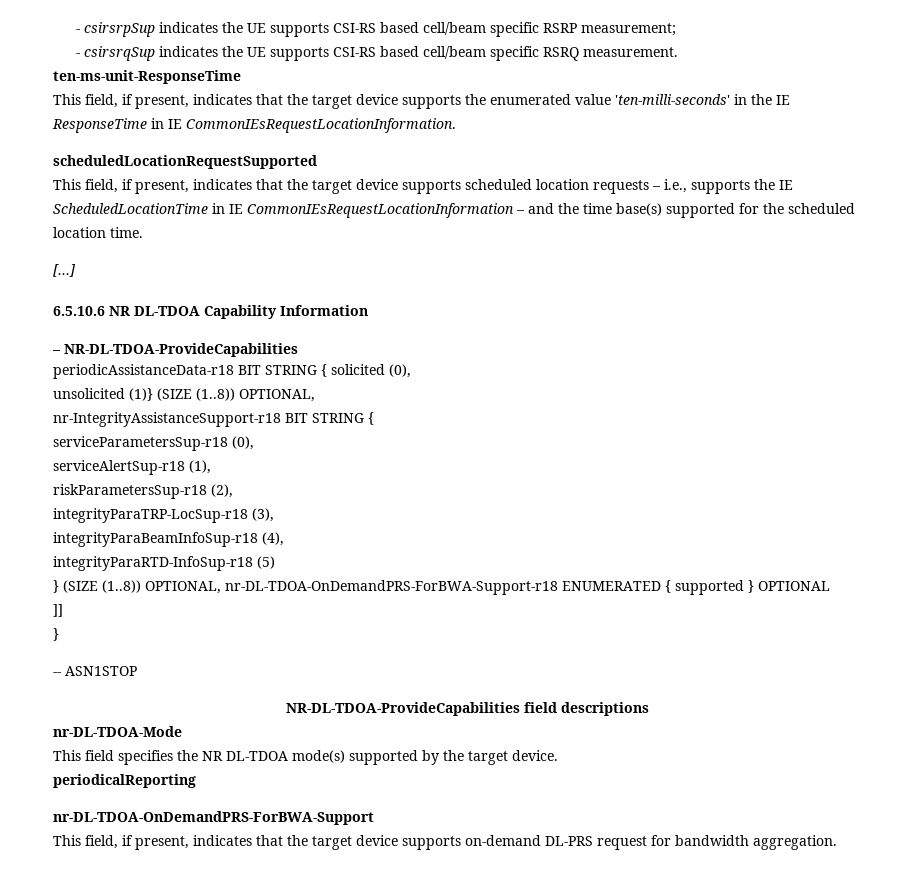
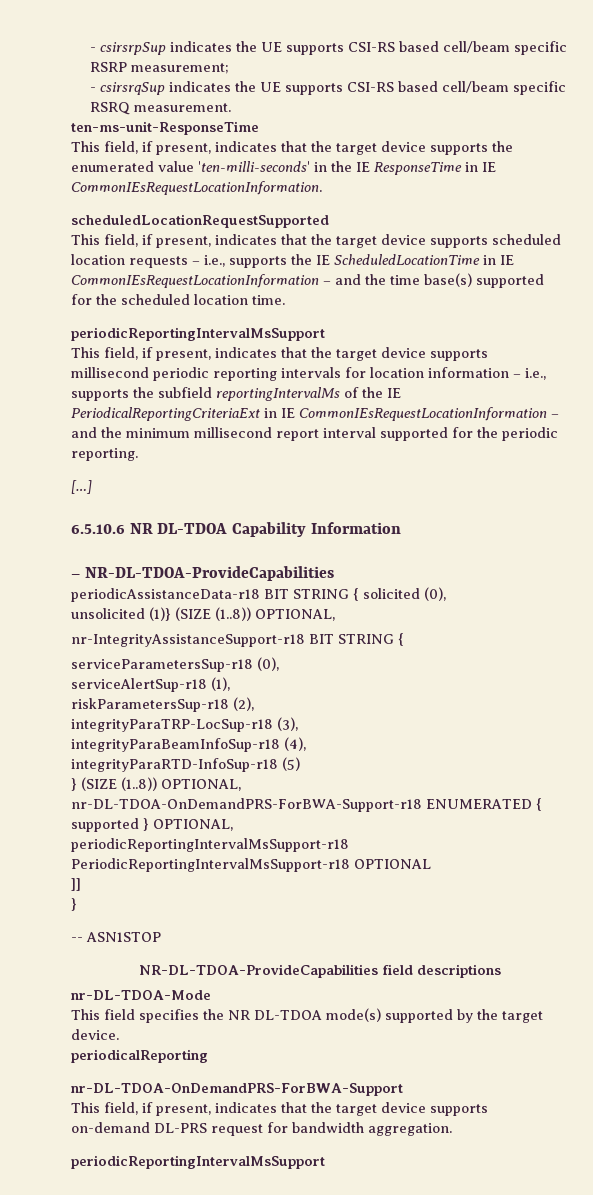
  This field, if present, indicates that the target device supports scheduled location requests – i.e., supports the IE ScheduledLocationTime in IE CommonIEsRequestLocationInformation – and the time base(s) supported for the scheduled location time.
+ periodicReportingIntervalMsSupport
+ This field, if present, indicates that the target device supports millisecond periodic reporting intervals for location information – i.e., supports the subfield reportingIntervalMs of the IE PeriodicalReportingCriteriaExt in IE CommonIEsRequestLocationInformation – and the minimum millisecond report interval supported for the periodic reporting.
- } (SIZE (1..8)) OPTIONAL, nr-DL-TDOA-OnDemandPRS-ForBWA-Support-r18 ENUMERATED { supported } OPTIONAL
+ } (SIZE (1..8)) OPTIONAL, nr-DL-TDOA-OnDemandPRS-ForBWA-Support-r18 ENUMERATED { supported } OPTIONAL,
+ periodicReportingIntervalMsSupport-r18 PeriodicReportingIntervalMsSupport-r18 OPTIONAL
  This field, if present, indicates that the target device supports on-demand DL-PRS request for bandwidth aggregation.
+ periodicReportingIntervalMsSupport

